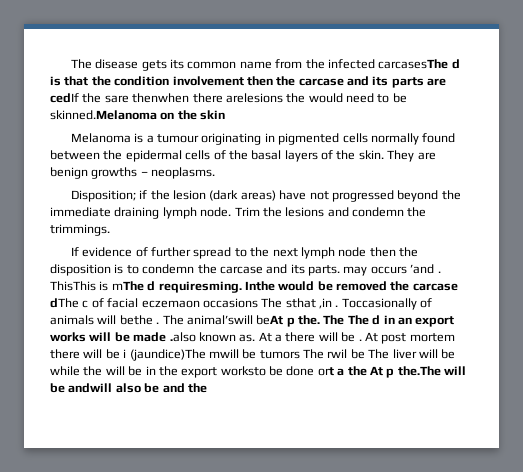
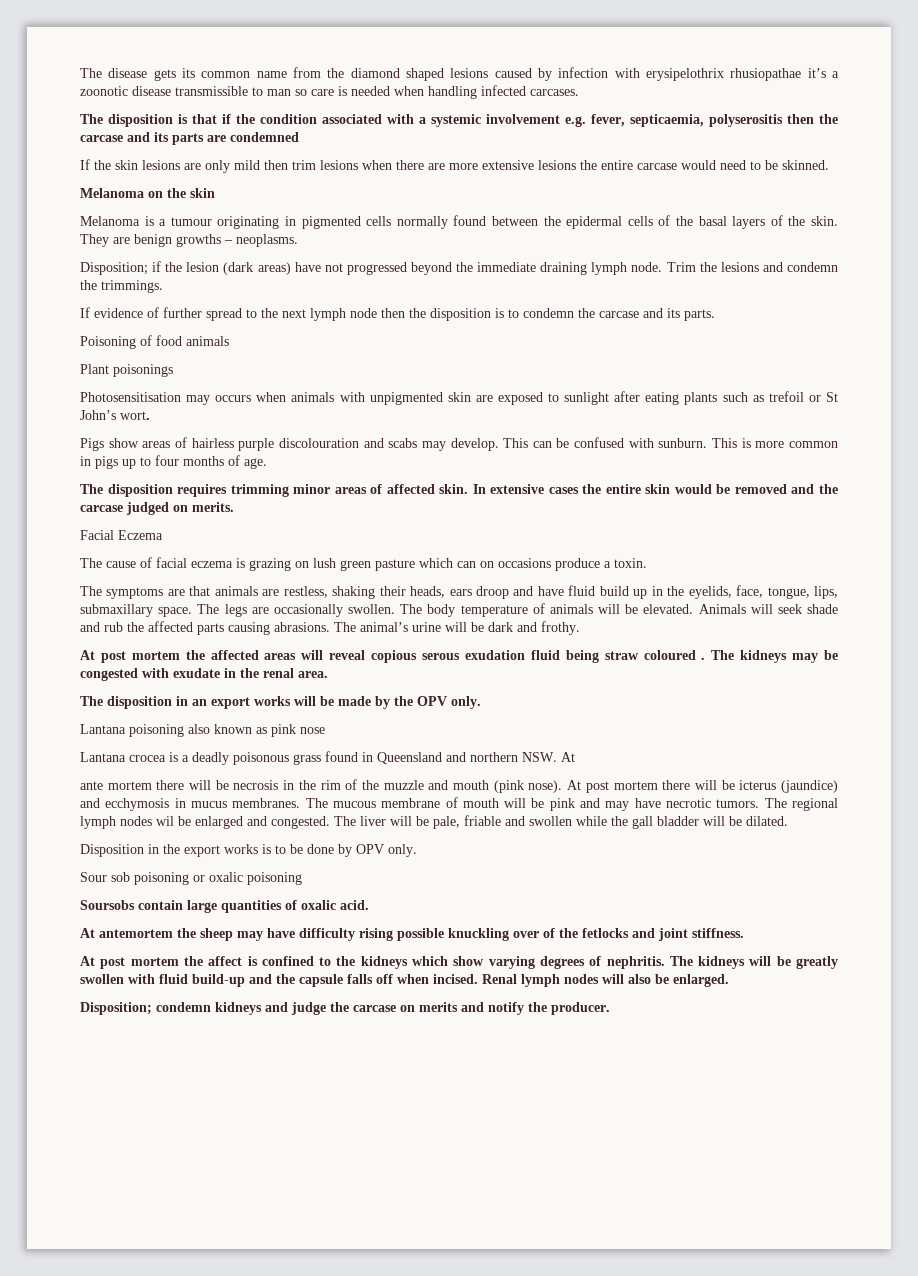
- The disease gets its common name from the infected carcasesThe d is that the condition involvement then the carcase and its parts are cedIf the sare thenwhen there arelesions the would need to be skinned.Melanoma on the skin
+ The disease gets its common name from the diamond shaped lesions caused by infection with erysipelothrix rhusiopathae it’s a zoonotic disease transmissible to man so care is needed when handling infected carcases.
+ The disposition is that if the condition associated with a systemic involvement e.g. fever, septicaemia, polyserositis then the carcase and its parts are condemned
+ If the skin lesions are only mild then trim lesions when there are more extensive lesions the entire carcase would need to be skinned.
+ Melanoma on the skin
- If evidence of further spread to the next lymph node then the disposition is to condemn the carcase and its parts. may occurs ’and . ThisThis is mThe d requiresming. Inthe would be removed the carcase dThe c of facial eczemaon occasions The sthat ,in . Toccasionally of animals will bethe . The animal’swill beAt p the. The The d in an export works will be made .also known as. At a there will be .
+ If evidence of further spread to the next lymph node then the disposition is to condemn the carcase and its parts.
+ Poisoning of food animals
+ Plant poisonings
+ Photosensitisation may occurs when animals with unpigmented skin are exposed to sunlight after eating plants such as trefoil or St John’s wort.
+ Pigs show areas of hairless purple discolouration and scabs may develop. This can be confused with sunburn. This is more common in pigs up to four months of age.
+ The disposition requires trimming minor areas of affected skin. In extensive cases the entire skin would be removed and the carcase judged on merits.
+ Facial Eczema
+ The cause of facial eczema is grazing on lush green pasture which can on occasions produce a toxin.
+ The symptoms are that animals are restless, shaking their heads, ears droop and have fluid build up in the eyelids, face, tongue, lips, submaxillary space. The legs are occasionally swollen. The body temperature of animals will be elevated. Animals will seek shade and rub the affected parts causing abrasions. The animal’s urine will be dark and frothy.
+ At post mortem the affected areas will reveal copious serous exudation fluid being straw coloured . The kidneys may be congested with exudate in the renal area.
+ The disposition in an export works will be made by the OPV only.
+ Lantana poisoning also known as pink nose
+ Lantana crocea is a deadly poisonous grass found in Queensland and northern NSW. At
+ ante mortem there will be necrosis in the rim of the muzzle and mouth (pink nose).
- At post mortem there will be i (jaundice)The mwill be tumors The rwil be The liver will be while the will be in the export worksto be done ort a the At p the.The will be andwill also be and the
+ At post mortem there will be icterus (jaundice) and ecchymosis in mucus membranes. The mucous membrane of mouth will be pink and may have necrotic tumors. The regional lymph nodes wil be enlarged and congested. The liver will be pale, friable and swollen while the gall bladder will be dilated.
+ Disposition in the export works is to be done by OPV only.
+ Sour sob poisoning or oxalic poisoning
+ Soursobs contain large quantities of oxalic acid.
+ At antemortem the sheep may have difficulty rising possible knuckling over of the fetlocks and joint stiffness.
+ At post mortem the affect is confined to the kidneys which show varying degrees of nephritis. The kidneys will be greatly swollen with fluid build-up and the capsule falls off when incised. Renal lymph nodes will also be enlarged.
+ Disposition; condemn kidneys and judge the carcase on merits and notify the producer.

